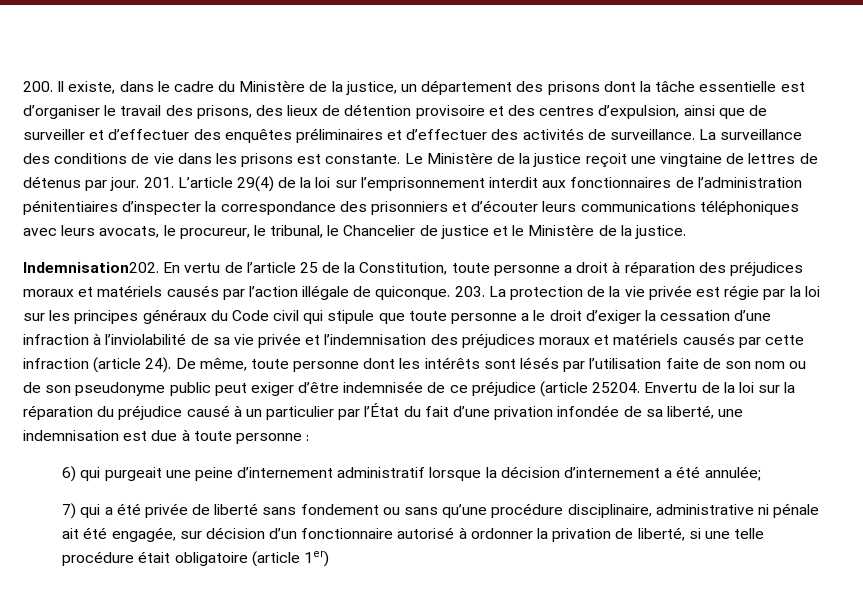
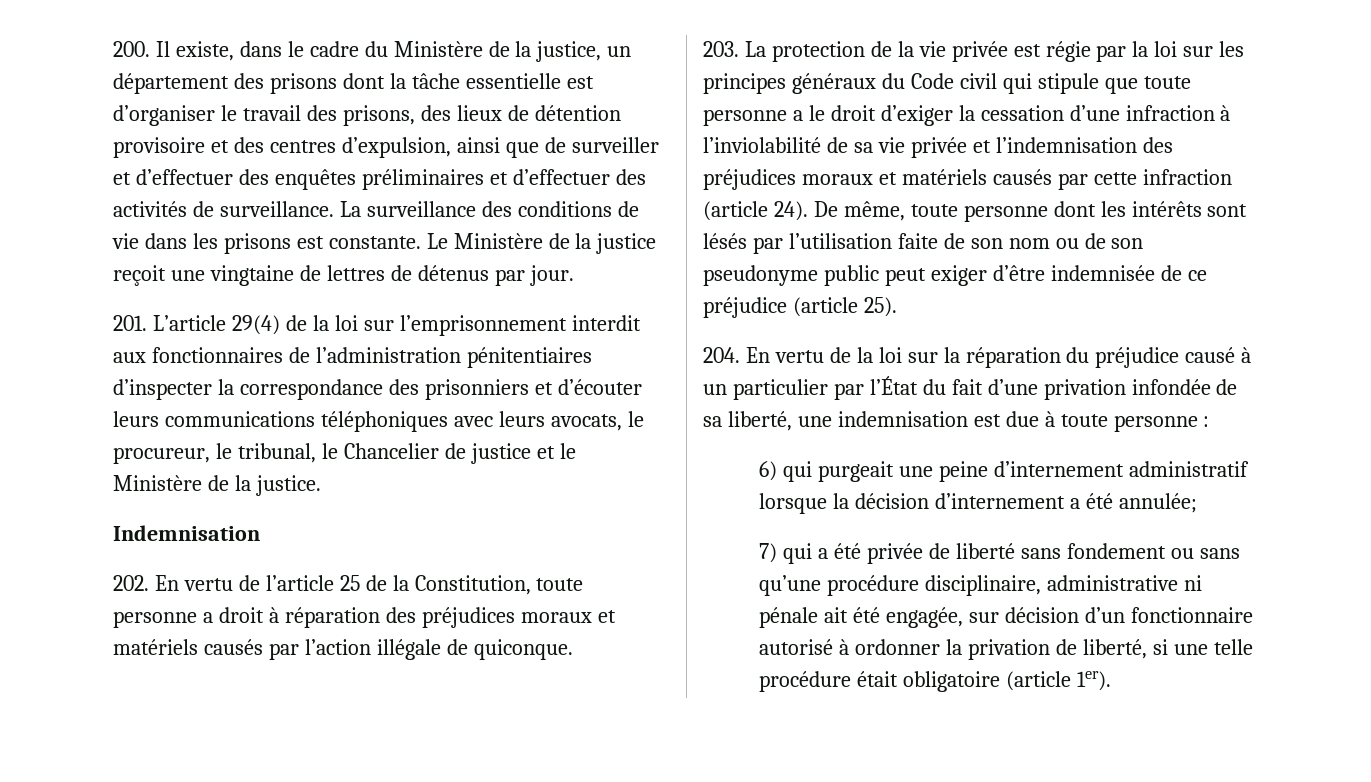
- Le Ministère de la justice reçoit une vingtaine de lettres de détenus par jour. 201. L’article 29(4) de la loi sur l’emprisonnement interdit aux fonctionnaires de l’administration pénitentiaires d’inspecter la correspondance des prisonniers et d’écouter leurs communications téléphoniques avec leurs avocats, le procureur, le tribunal, le Chancelier de justice et le Ministère de la justice.
+ Le Ministère de la justice reçoit une vingtaine de lettres de détenus par jour.
+ 201. L’article 29(4) de la loi sur l’emprisonnement interdit aux fonctionnaires de l’administration pénitentiaires d’inspecter la correspondance des prisonniers et d’écouter leurs communications téléphoniques avec leurs avocats, le procureur, le tribunal, le Chancelier de justice et le Ministère de la justice.
- Indemnisation202. En vertu de l’article 25 de la Constitution, toute personne a droit à réparation des préjudices moraux et matériels causés par l’action illégale de quiconque. 203. La protection de la vie privée est régie par la loi sur les principes généraux du Code civil qui stipule que toute personne a le droit d’exiger la cessation d’une infraction à l’inviolabilité de sa vie privée et l’indemnisation des préjudices moraux et matériels causés par cette infraction (article 24).
+ Indemnisation
+ 202. En vertu de l’article 25 de la Constitution, toute personne a droit à réparation des préjudices moraux et matériels causés par l’action illégale de quiconque.
+ 203. La protection de la vie privée est régie par la loi sur les principes généraux du Code civil qui stipule que toute personne a le droit d’exiger la cessation d’une infraction à l’inviolabilité de sa vie privée et l’indemnisation des préjudices moraux et matériels causés par cette infraction (article 24).
- De même, toute personne dont les intérêts sont lésés par l’utilisation faite de son nom ou de son pseudonyme public peut exiger d’être indemnisée de ce préjudice (article 25204. Envertu de la loi sur la réparation du préjudice causé à un particulier par l’État du fait d’une privation infondée de sa liberté, une indemnisation est due à toute personne :
+ De même, toute personne dont les intérêts sont lésés par l’utilisation faite de son nom ou de son pseudonyme public peut exiger d’être indemnisée de ce préjudice (article 25).
+ 204. En vertu de la loi sur la réparation du préjudice causé à un particulier par l’État du fait d’une privation infondée de sa liberté, une indemnisation est due à toute personne :
- 7) qui a été privée de liberté sans fondement ou sans qu’une procédure disciplinaire, administrative ni pénale ait été engagée, sur décision d’un fonctionnaire autorisé à ordonner la privation de liberté, si une telle procédure était obligatoire (article 1er)
+ 7) qui a été privée de liberté sans fondement ou sans qu’une procédure disciplinaire, administrative ni pénale ait été engagée, sur décision d’un fonctionnaire autorisé à ordonner la privation de liberté, si une telle procédure était obligatoire (article 1er).

